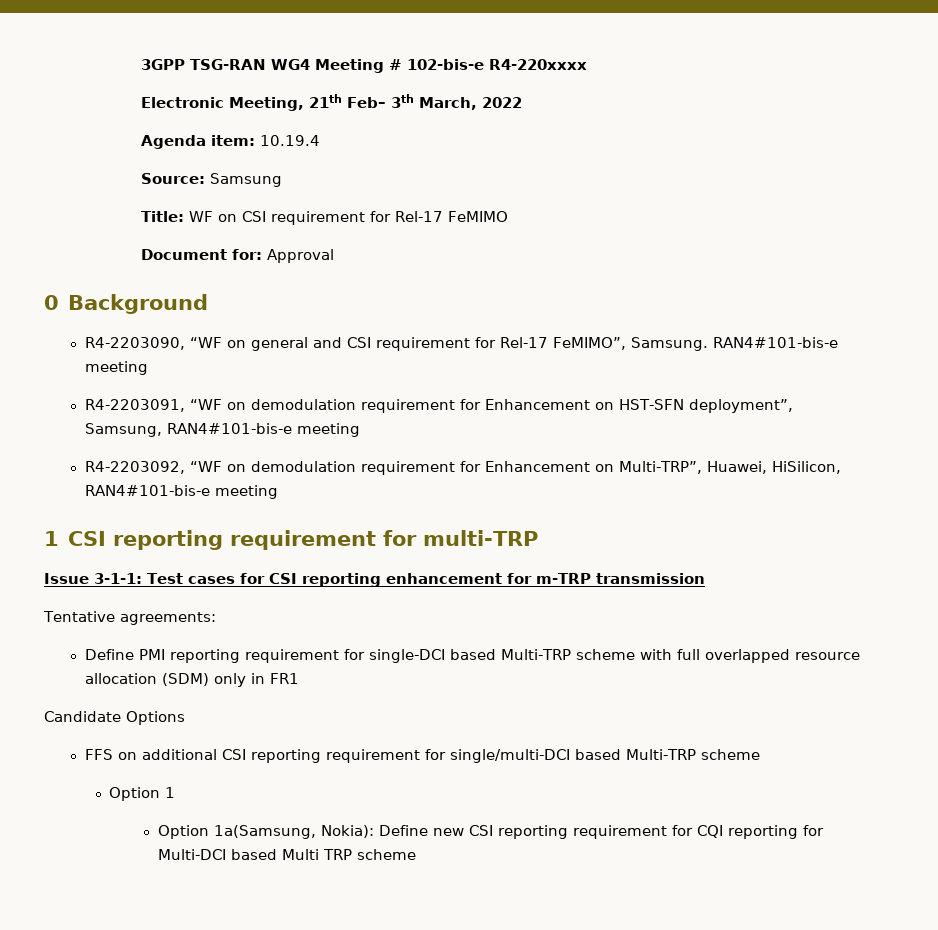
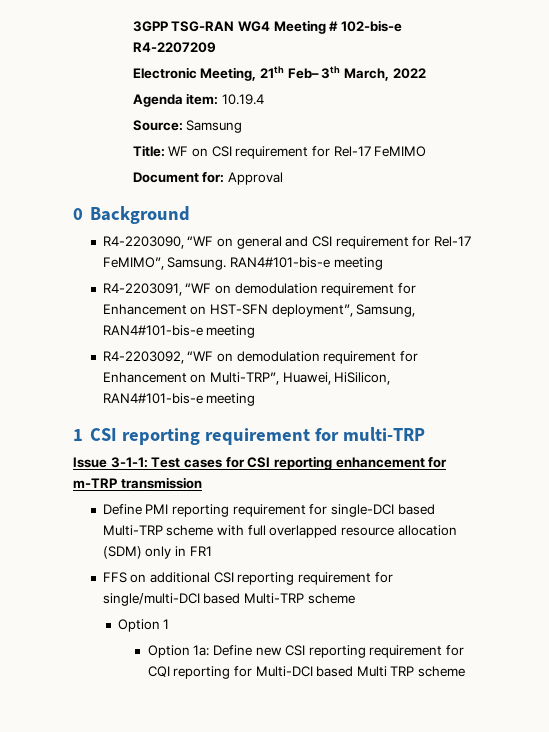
- 3GPP TSG-RAN WG4 Meeting # 102-bis-e R4-220xxxx
+ 3GPP TSG-RAN WG4 Meeting # 102-bis-e R4-2207209
- Tentative agreements:
- Candidate Options
- Option 1a(Samsung, Nokia): Define new CSI reporting requirement for CQI reporting for Multi-DCI based Multi TRP scheme
+ Option 1a: Define new CSI reporting requirement for CQI reporting for Multi-DCI based Multi TRP scheme

